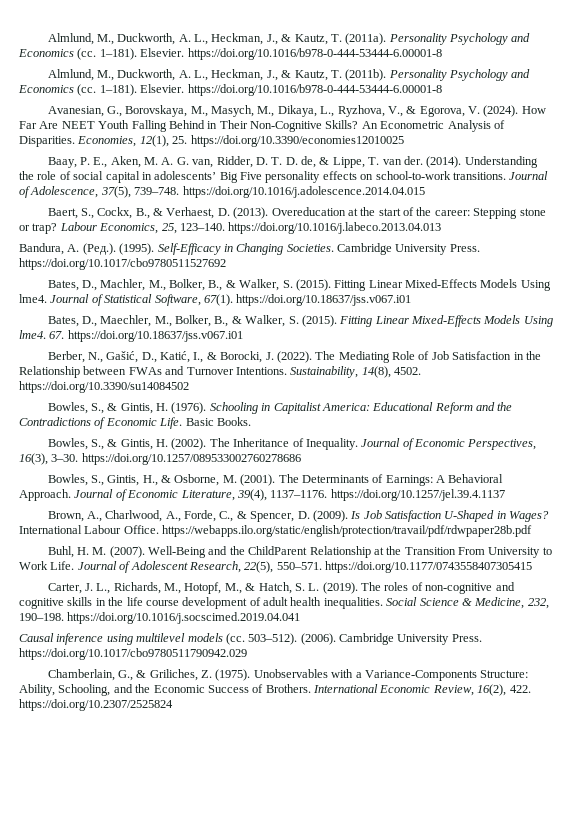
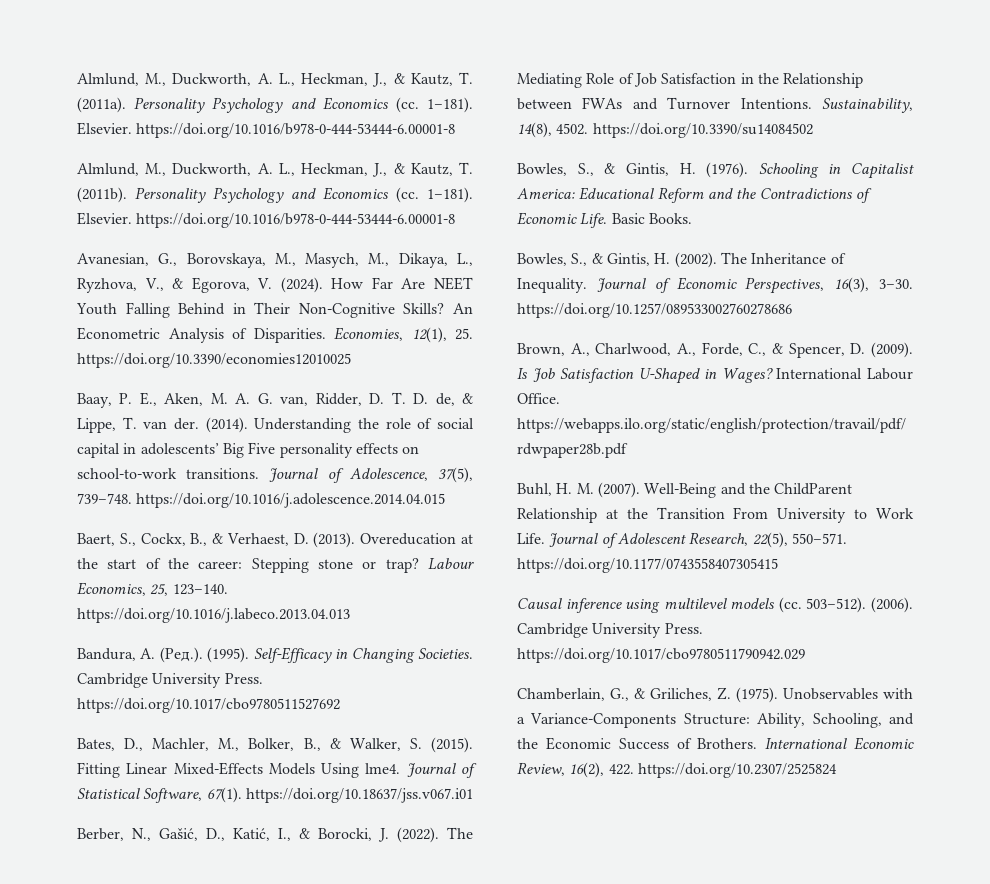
- Bates, D., Maechler, M., Bolker, B., & Walker, S. (2015). Fitting Linear Mixed-Effects Models Using lme4. 67. https://doi.org/10.18637/jss.v067.i01
- Bowles, S., Gintis, H., & Osborne, M. (2001). The Determinants of Earnings: A Behavioral Approach. Journal of Economic Literature, 39(4), 1137–1176. https://doi.org/10.1257/jel.39.4.1137
- Carter, J. L., Richards, M., Hotopf, M., & Hatch, S. L. (2019). The roles of non-cognitive and cognitive skills in the life course development of adult health inequalities. Social Science & Medicine, 232, 190–198. https://doi.org/10.1016/j.socscimed.2019.04.041

